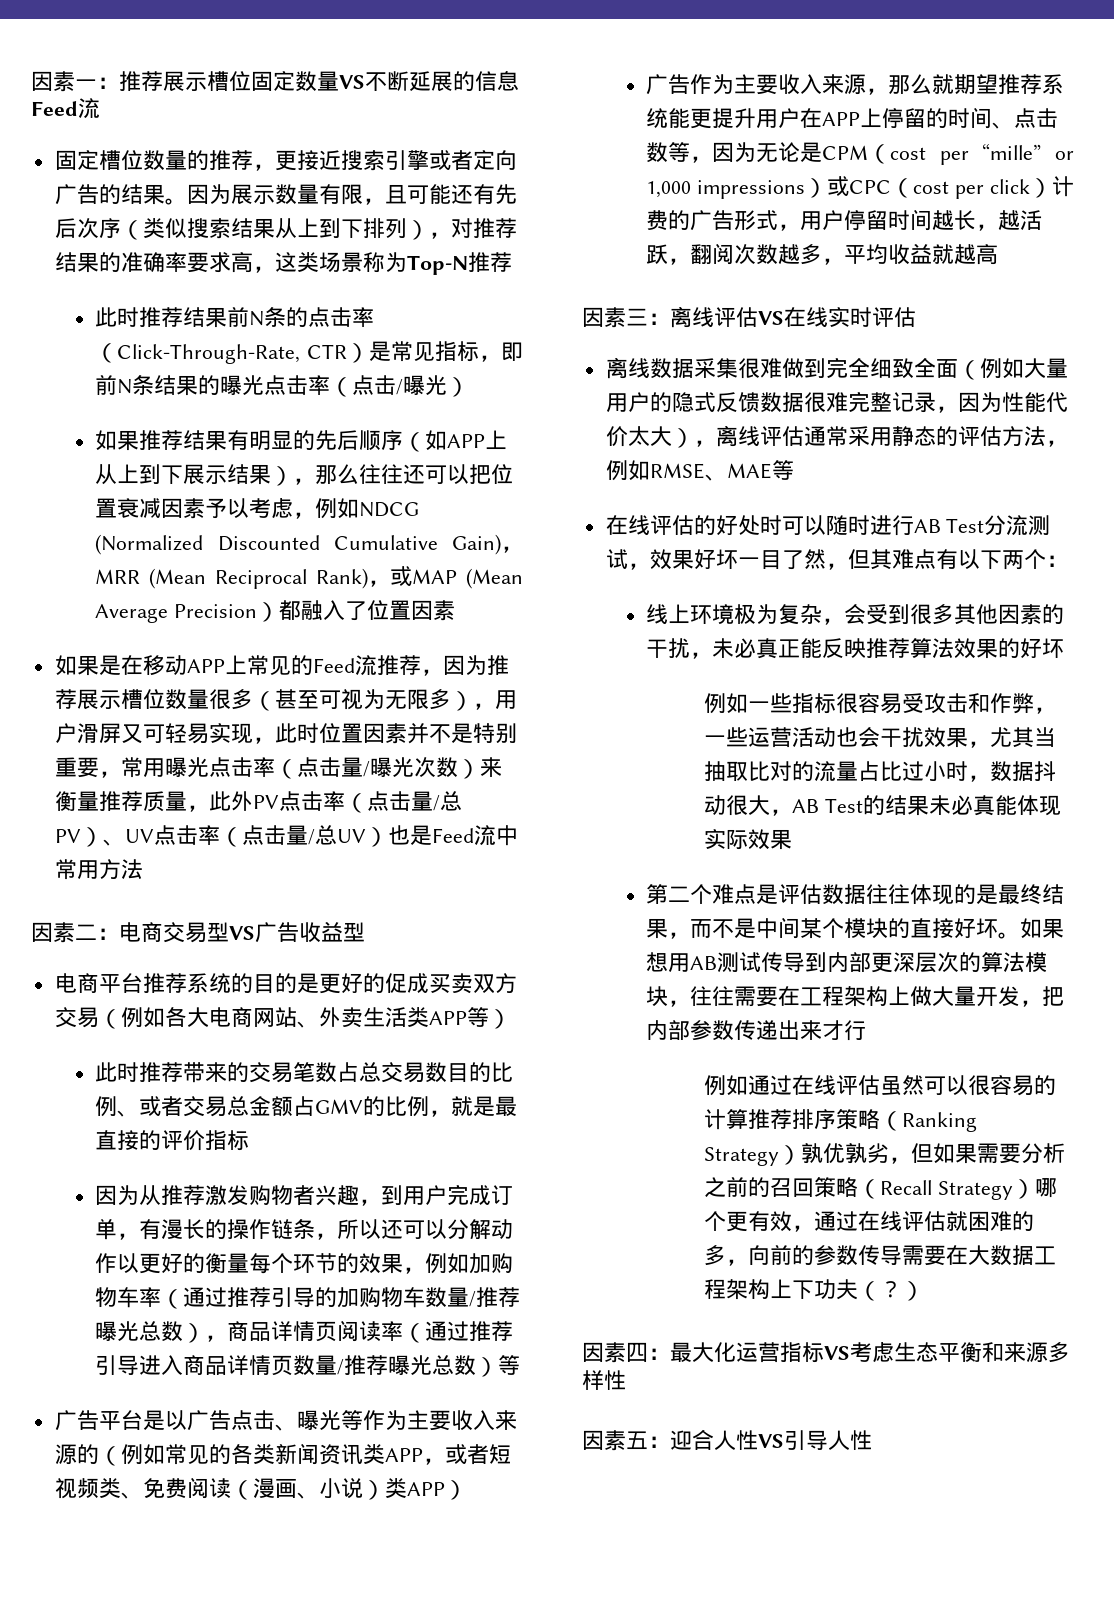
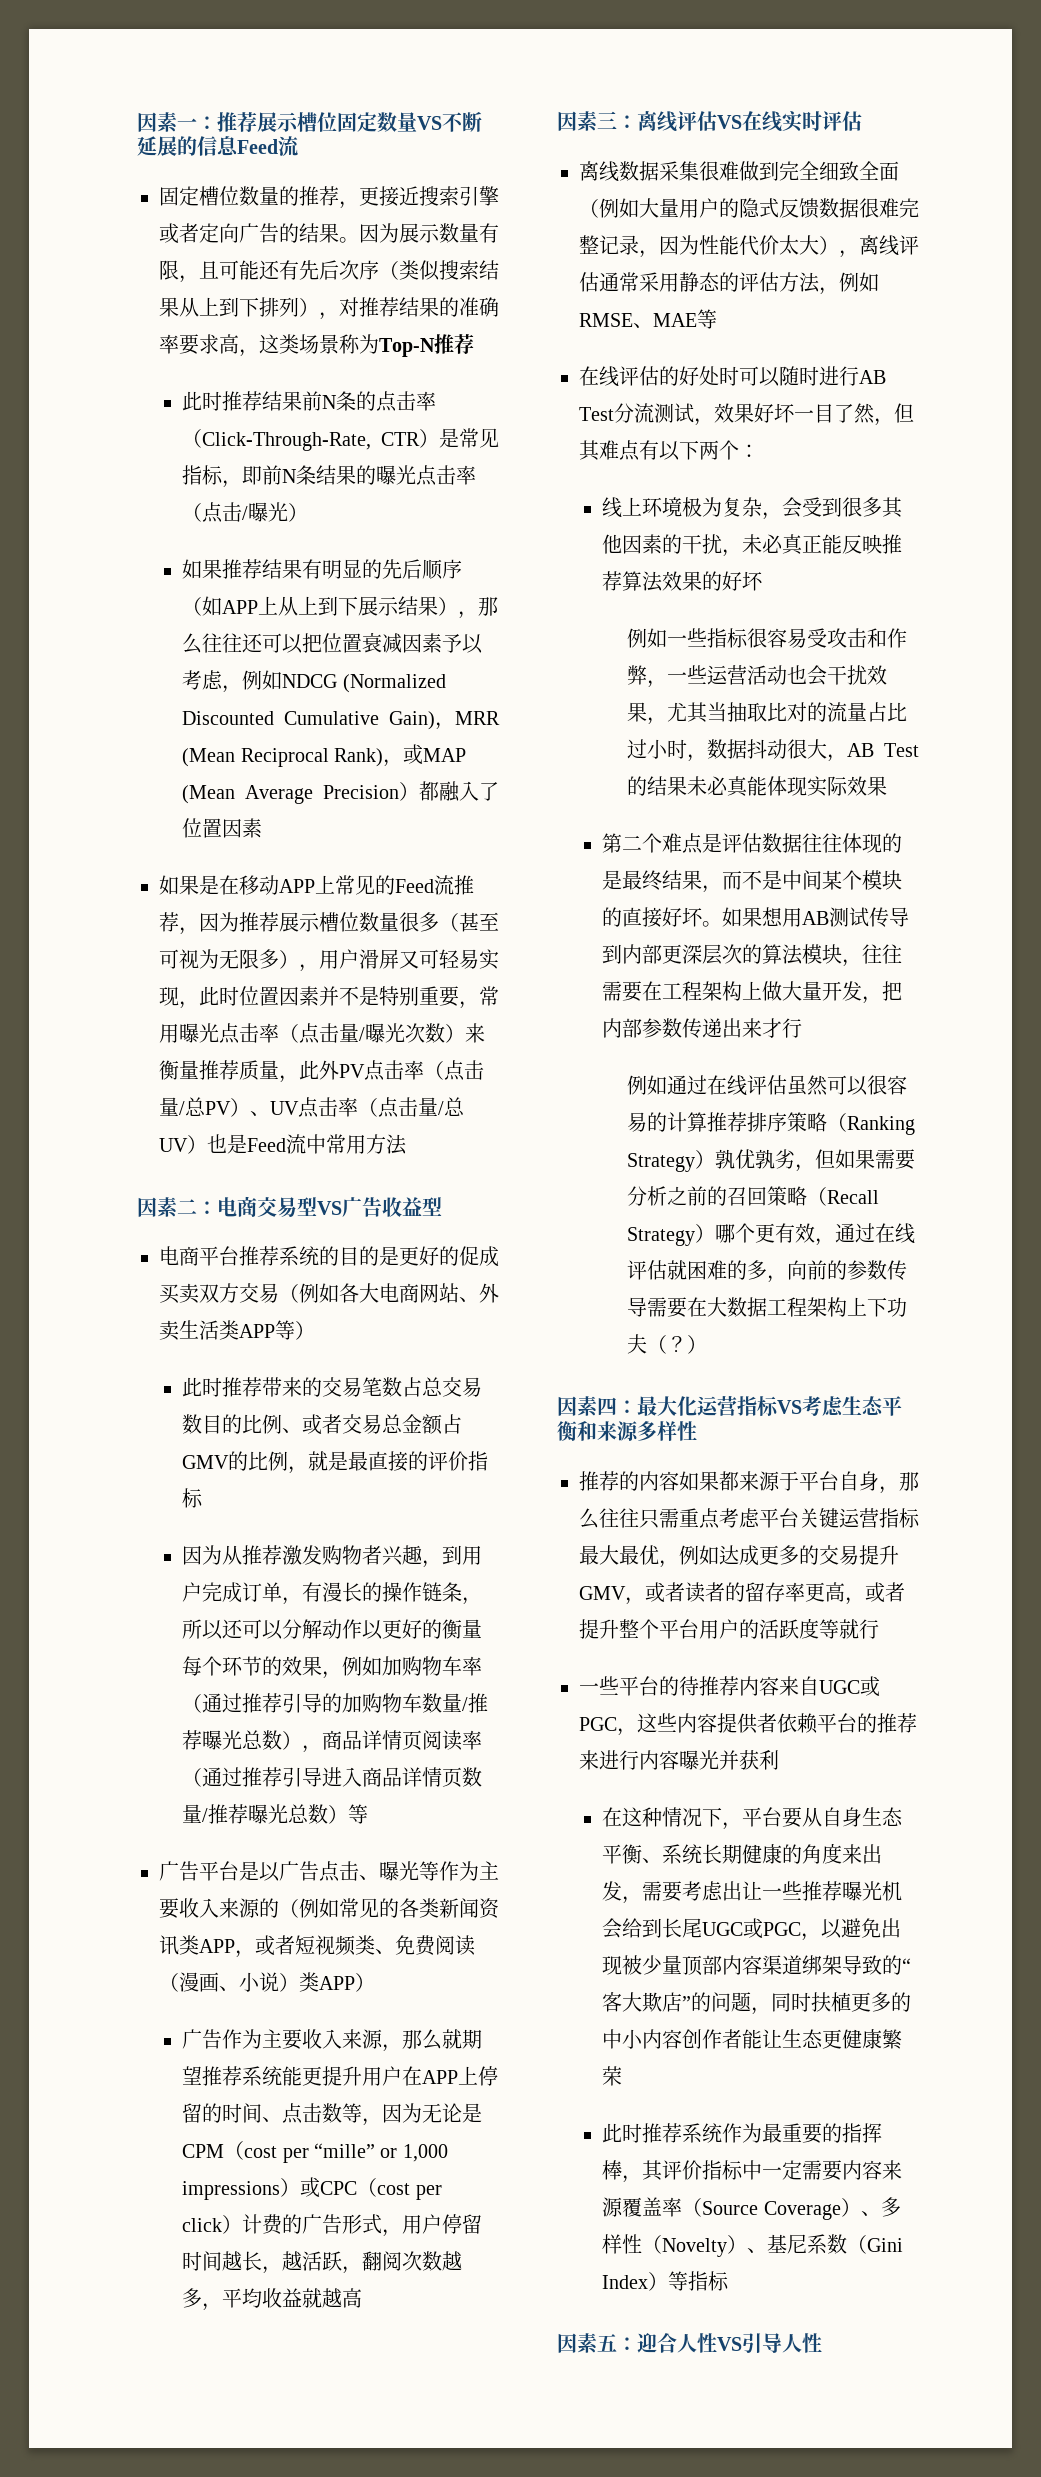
+ 推荐的内容如果都来源于平台自身，那么往往只需重点考虑平台关键运营指标最大最优，例如达成更多的交易提升GMV，或者读者的留存率更高，或者提升整个平台用户的活跃度等就行
+ 一些平台的待推荐内容来自UGC或PGC，这些内容提供者依赖平台的推荐来进行内容曝光并获利
+ 在这种情况下，平台要从自身生态平衡、系统长期健康的角度来出发，需要考虑出让一些推荐曝光机会给到长尾UGC或PGC，以避免出现被少量顶部内容渠道绑架导致的“客大欺店”的问题，同时扶植更多的中小内容创作者能让生态更健康繁荣
+ 此时推荐系统作为最重要的指挥棒，其评价指标中一定需要内容来源覆盖率（Source Coverage）、多样性（Novelty）、基尼系数（Gini Index）等指标

